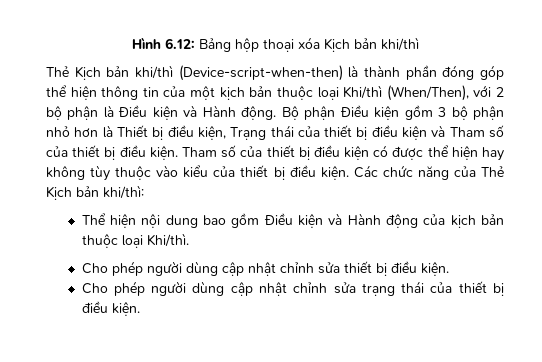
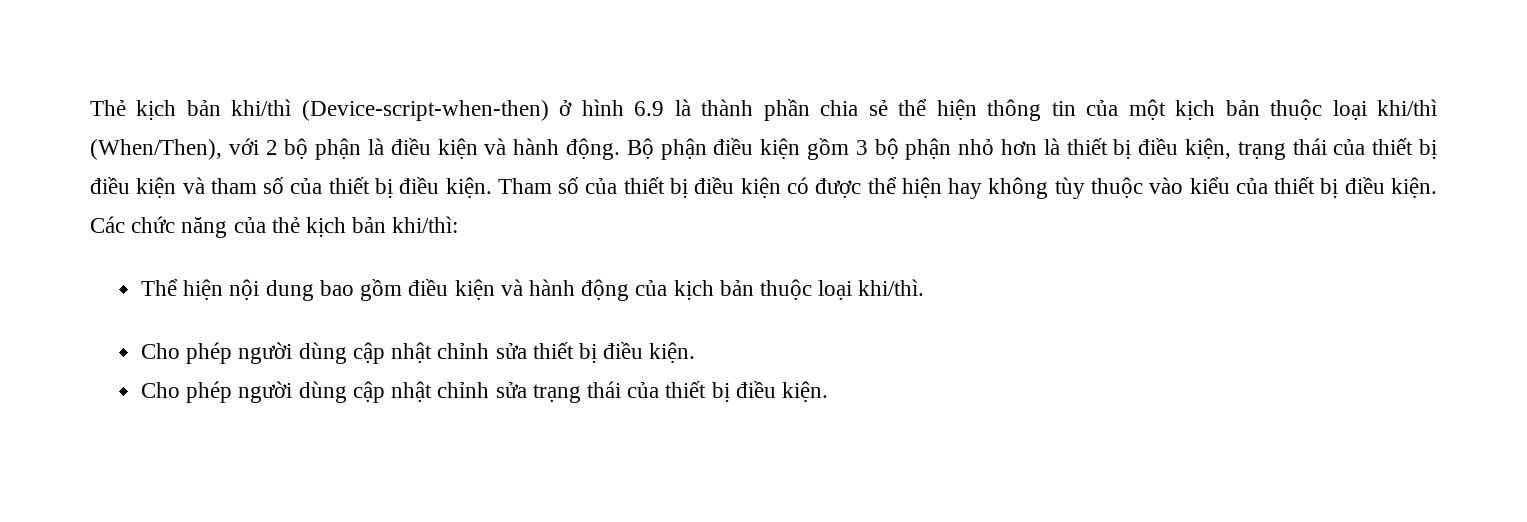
- Hình 6.12: Bảng hộp thoại xóa Kịch bản khi/thì
- Thẻ Kịch bản khi/thì (Device-script-when-then) là thành phần đóng góp thể hiện thông tin của một kịch bản thuộc loại Khi/thì (When/Then), với 2 bộ phận là Điều kiện và Hành động.
+ Thẻ kịch bản khi/thì (Device-script-when-then) ở hình 6.9 là thành phần chia sẻ thể hiện thông tin của một kịch bản thuộc loại khi/thì (When/Then), với 2 bộ phận là điều kiện và hành động.
- Bộ phận Điều kiện gồm 3 bộ phận nhỏ hơn là Thiết bị điều kiện, Trạng thái của thiết bị điều kiện và Tham số của thiết bị điều kiện.
+ Bộ phận điều kiện gồm 3 bộ phận nhỏ hơn là thiết bị điều kiện, trạng thái của thiết bị điều kiện và tham số của thiết bị điều kiện.
- Các chức năng của Thẻ Kịch bản khi/thì:
+ Các chức năng của thẻ kịch bản khi/thì:
- Thể hiện nội dung bao gồm Điều kiện và Hành động của kịch bản thuộc loại Khi/thì.
+ Thể hiện nội dung bao gồm điều kiện và hành động của kịch bản thuộc loại khi/thì.

